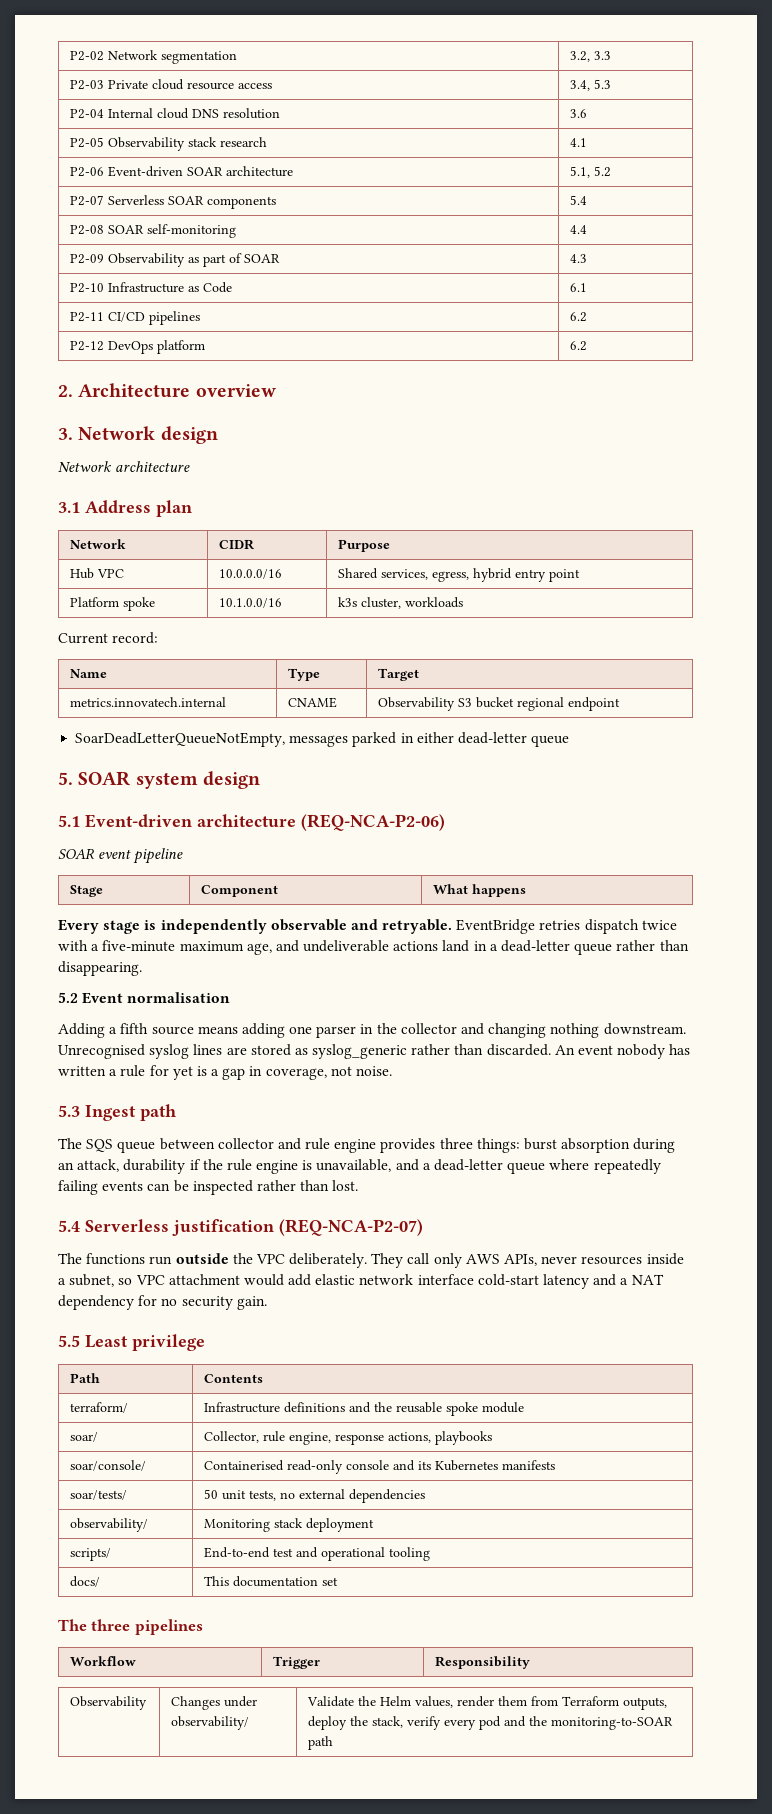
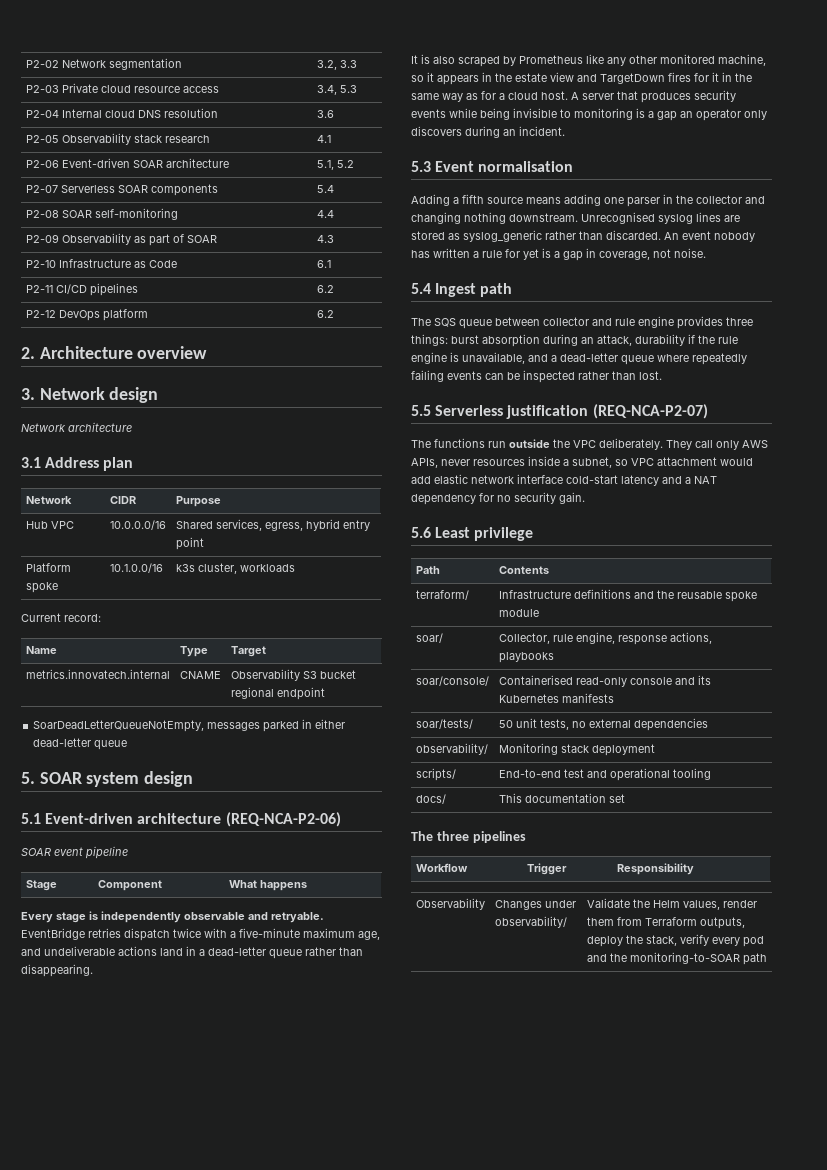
- 5.2 Event normalisation
+ It is also scraped by Prometheus like any other monitored machine, so it appears in the estate view and TargetDown fires for it in the same way as for a cloud host. A server that produces security events while being invisible to monitoring is a gap an operator only discovers during an incident.
+ 5.3 Event normalisation
- 5.3 Ingest path
+ 5.4 Ingest path
- 5.4 Serverless justification (REQ-NCA-P2-07)
+ 5.5 Serverless justification (REQ-NCA-P2-07)
- 5.5 Least privilege
+ 5.6 Least privilege

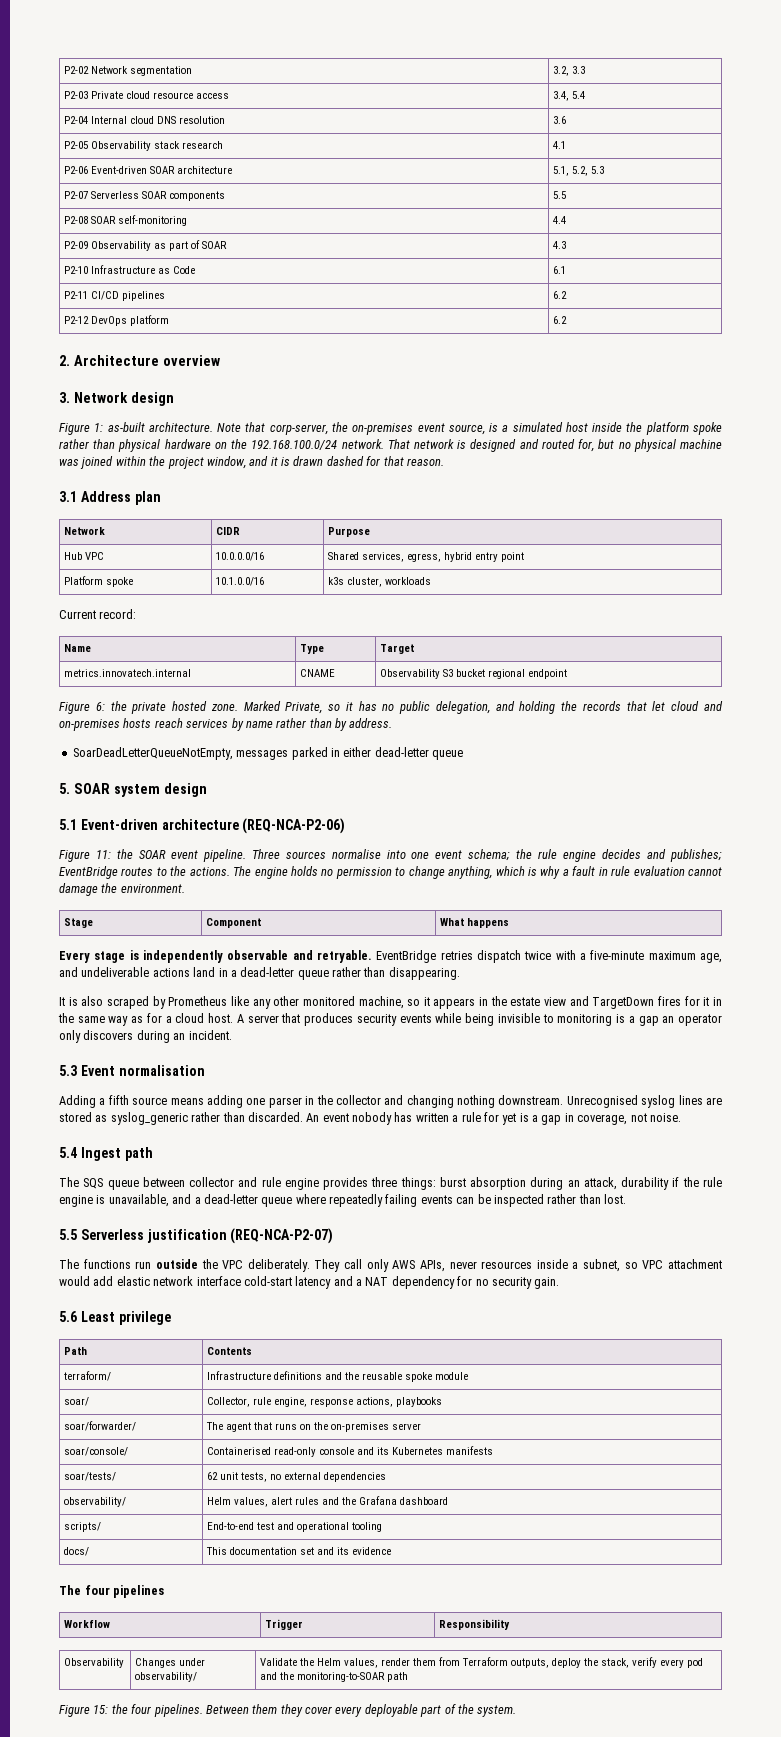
- P2-03 Private cloud resource access | 3.4, 5.3
+ P2-03 Private cloud resource access | 3.4, 5.4
- P2-06 Event-driven SOAR architecture | 5.1, 5.2
+ P2-06 Event-driven SOAR architecture | 5.1, 5.2, 5.3
- P2-07 Serverless SOAR components | 5.4
+ P2-07 Serverless SOAR components | 5.5
- Network architecture
+ Figure 1: as-built architecture. Note that corp-server, the on-premises event source, is a simulated host inside the platform spoke rather than physical hardware on the 192.168.100.0/24 network. That network is designed and routed for, but no physical machine was joined within the project window, and it is drawn dashed for that reason.
+ Figure 6: the private hosted zone. Marked Private, so it has no public delegation, and holding the records that let cloud and on-premises hosts reach services by name rather than by address.
- SOAR event pipeline
+ Figure 11: the SOAR event pipeline. Three sources normalise into one event schema; the rule engine decides and publishes; EventBridge routes to the actions. The engine holds no permission to change anything, which is why a fault in rule evaluation cannot damage the environment.
+ soar/forwarder/ | The agent that runs on the on-premises server
- soar/tests/ | 50 unit tests, no external dependencies
+ soar/tests/ | 62 unit tests, no external dependencies
- observability/ | Monitoring stack deployment
+ observability/ | Helm values, alert rules and the Grafana dashboard
- docs/ | This documentation set
- The three pipelines
+ docs/ | This documentation set and its evidence
+ The four pipelines
+ Figure 15: the four pipelines. Between them they cover every deployable part of the system.

